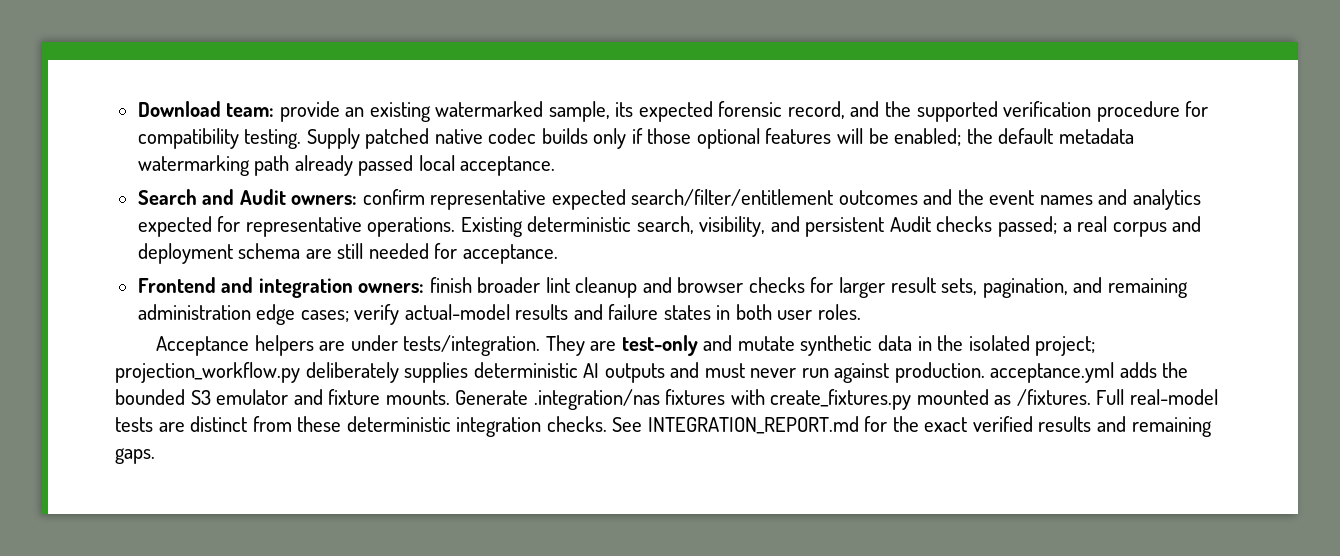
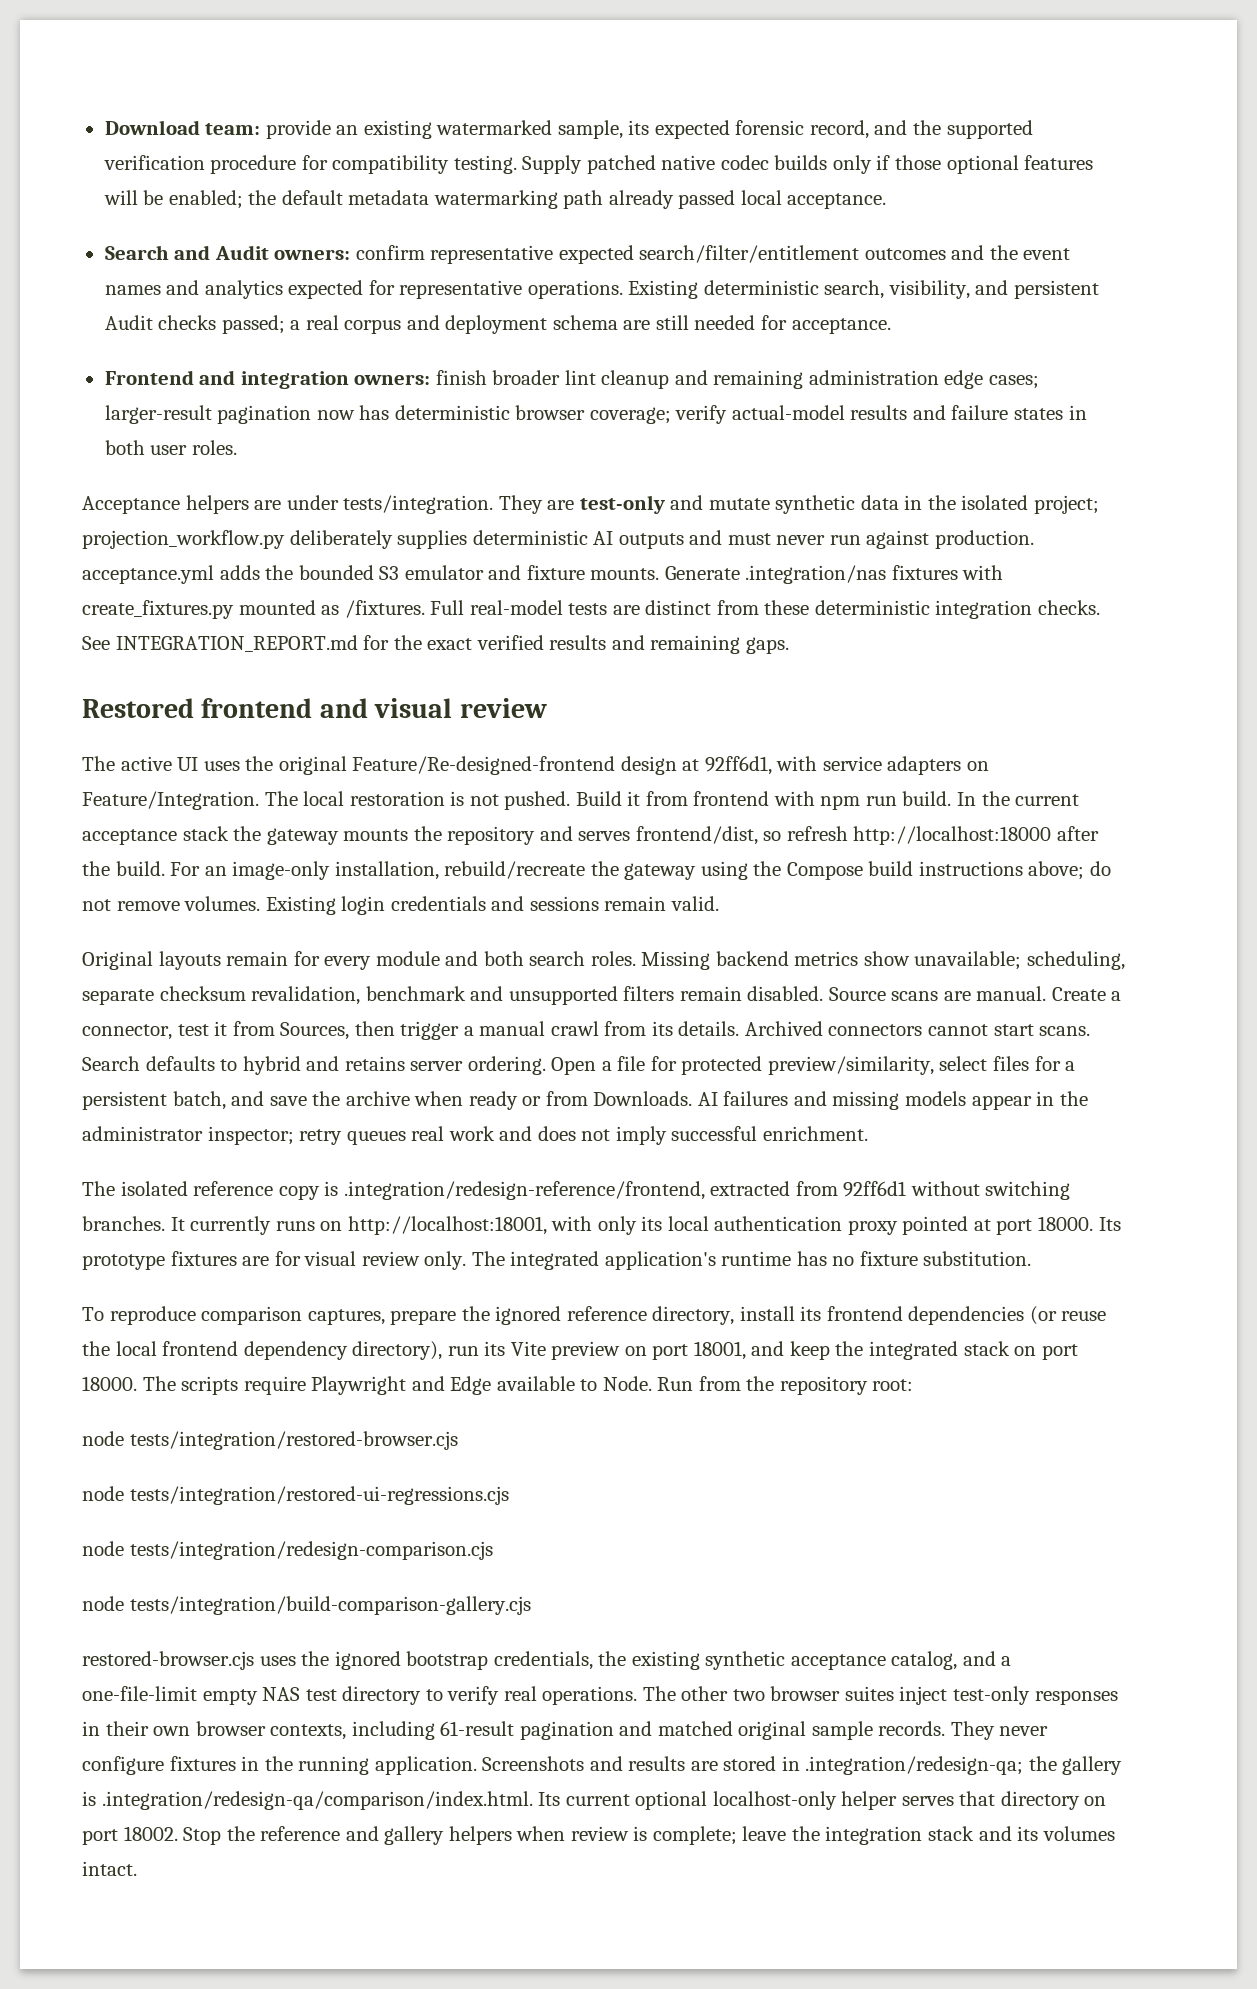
- Frontend and integration owners: finish broader lint cleanup and browser checks for larger result sets, pagination, and remaining administration edge cases; verify actual-model results and failure states in both user roles.
+ Frontend and integration owners: finish broader lint cleanup and remaining administration edge cases; larger-result pagination now has deterministic browser coverage; verify actual-model results and failure states in both user roles.
+ Restored frontend and visual review
+ The active UI uses the original Feature/Re-designed-frontend design at 92ff6d1, with service adapters on Feature/Integration. The local restoration is not pushed. Build it from frontend with npm run build. In the current acceptance stack the gateway mounts the repository and serves frontend/dist, so refresh http://localhost:18000 after the build. For an image-only installation, rebuild/recreate the gateway using the Compose build instructions above; do not remove volumes. Existing login credentials and sessions remain valid.
+ Original layouts remain for every module and both search roles. Missing backend metrics show unavailable; scheduling, separate checksum revalidation, benchmark and unsupported filters remain disabled. Source scans are manual. Create a connector, test it from Sources, then trigger a manual crawl from its details. Archived connectors cannot start scans. Search defaults to hybrid and retains server ordering. Open a file for protected preview/similarity, select files for a persistent batch, and save the archive when ready or from Downloads. AI failures and missing models appear in the administrator inspector; retry queues real work and does not imply successful enrichment.
+ The isolated reference copy is .integration/redesign-reference/frontend, extracted from 92ff6d1 without switching branches. It currently runs on http://localhost:18001, with only its local authentication proxy pointed at port 18000. Its prototype fixtures are for visual review only. The integrated application's runtime has no fixture substitution.
+ To reproduce comparison captures, prepare the ignored reference directory, install its frontend dependencies (or reuse the local frontend dependency directory), run its Vite preview on port 18001, and keep the integrated stack on port 18000. The scripts require Playwright and Edge available to Node. Run from the repository root:
+ node tests/integration/restored-browser.cjs
+ node tests/integration/restored-ui-regressions.cjs
+ node tests/integration/redesign-comparison.cjs
+ node tests/integration/build-comparison-gallery.cjs
+ restored-browser.cjs uses the ignored bootstrap credentials, the existing synthetic acceptance catalog, and a one-file-limit empty NAS test directory to verify real operations. The other two browser suites inject test-only responses in their own browser contexts, including 61-result pagination and matched original sample records. They never configure fixtures in the running application. Screenshots and results are stored in .integration/redesign-qa; the gallery is .integration/redesign-qa/comparison/index.html. Its current optional localhost-only helper serves that directory on port 18002. Stop the reference and gallery helpers when review is complete; leave the integration stack and its volumes intact.

